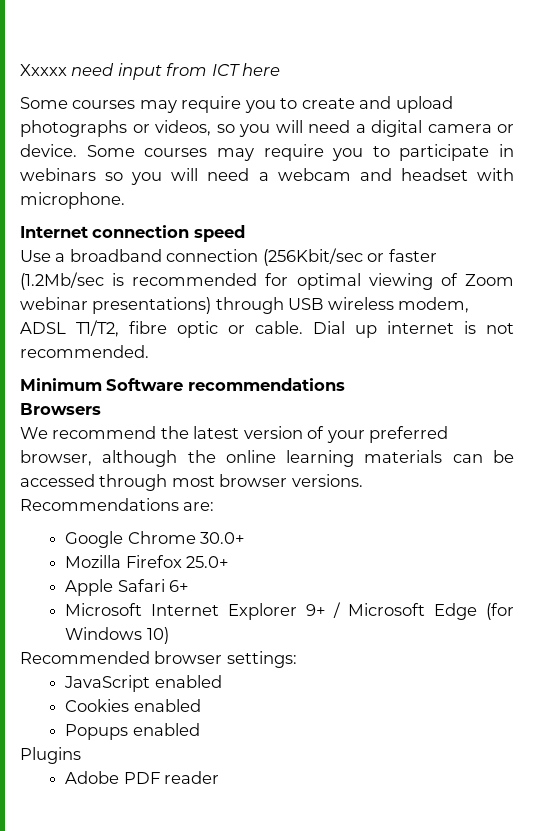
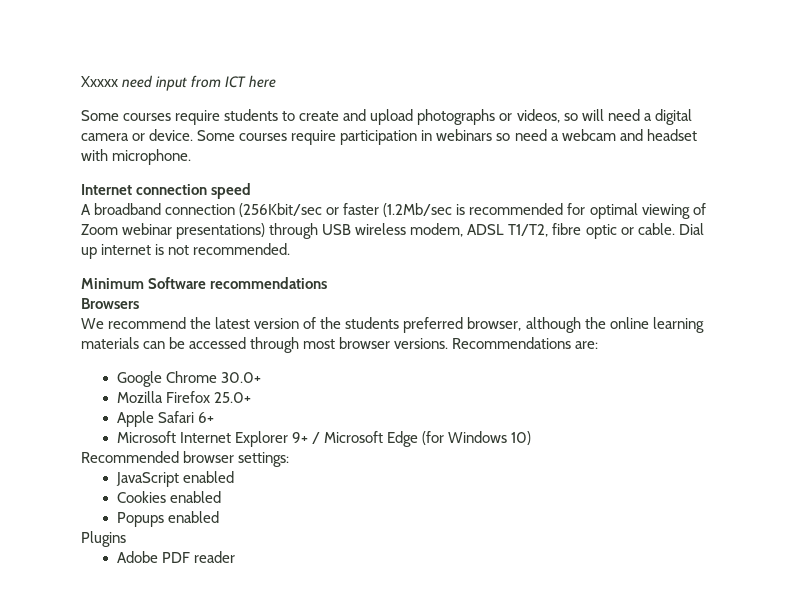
- Some courses may require you to create and upload photographs or videos, so you will need a digital camera or device.
+ Some courses require students to create and upload photographs or videos, so will need a digital camera or device.
- Some courses may require you to participate in webinars so you will need a webcam and headset with microphone.
+ Some courses require participation in webinars so need a webcam and headset with microphone.
- Use a broadband connection (256Kbit/sec or faster (1.2Mb/sec is recommended for optimal viewing of Zoom webinar presentations) through USB wireless modem, ADSL T1/T2, fibre optic or cable.
+ A broadband connection (256Kbit/sec or faster (1.2Mb/sec is recommended for optimal viewing of Zoom webinar presentations) through USB wireless modem, ADSL T1/T2, fibre optic or cable.
- We recommend the latest version of your preferred browser, although the online learning materials can be accessed through most browser versions.
+ We recommend the latest version of the students preferred browser, although the online learning materials can be accessed through most browser versions.

